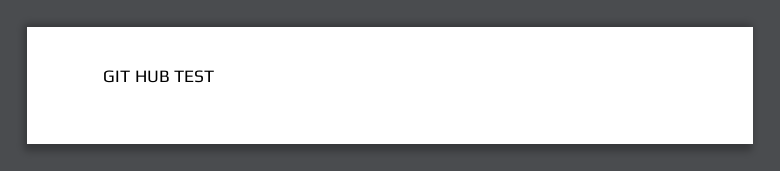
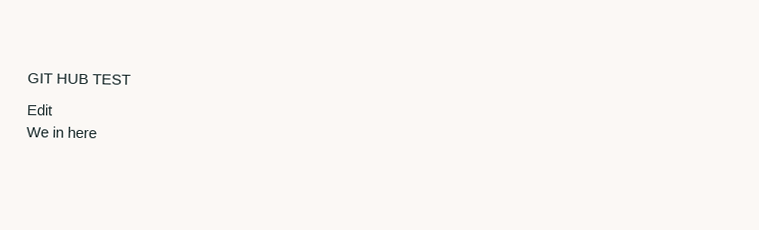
+ Edit
+ We in here

